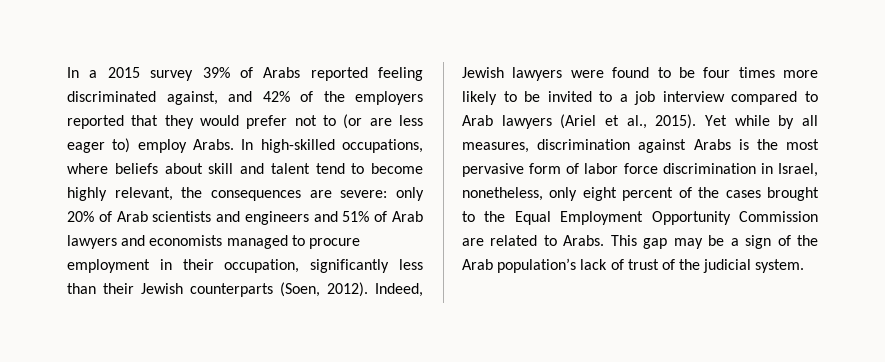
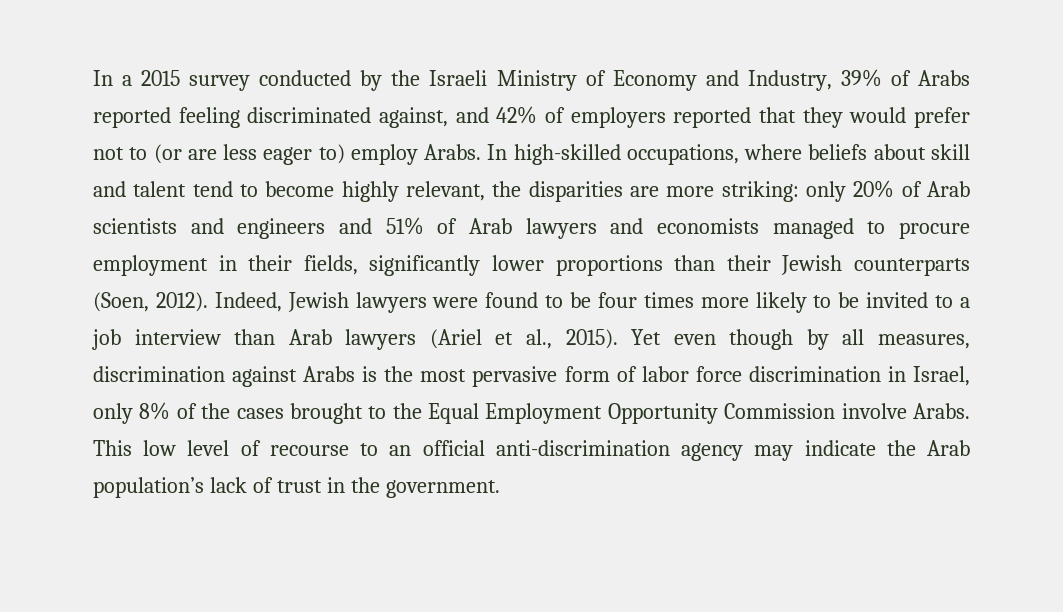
- In a 2015 survey 39% of Arabs reported feeling discriminated against, and 42% of the employers reported that they would prefer not to (or are less eager to) employ Arabs.
+ In a 2015 survey conducted by the Israeli Ministry of Economy and Industry, 39% of Arabs reported feeling discriminated against, and 42% of employers reported that they would prefer not to (or are less eager to) employ Arabs.
- In high-skilled occupations, where beliefs about skill and talent tend to become highly relevant, the consequences are severe: only 20% of Arab scientists and engineers and 51% of Arab lawyers and economists managed to procure employment in their occupation, significantly less than their Jewish counterparts (Soen, 2012).
+ In high-skilled occupations, where beliefs about skill and talent tend to become highly relevant, the disparities are more striking: only 20% of Arab scientists and engineers and 51% of Arab lawyers and economists managed to procure employment in their fields, significantly lower proportions than their Jewish counterparts (Soen, 2012).
- Indeed, Jewish lawyers were found to be four times more likely to be invited to a job interview compared to Arab lawyers (Ariel et al., 2015).
+ Indeed, Jewish lawyers were found to be four times more likely to be invited to a job interview than Arab lawyers (Ariel et al., 2015).
- Yet while by all measures, discrimination against Arabs is the most pervasive form of labor force discrimination in Israel, nonetheless, only eight percent of the cases brought to the Equal Employment Opportunity Commission are related to Arabs. This gap may be a sign of the Arab population’s lack of trust of the judicial system.
+ Yet even though by all measures, discrimination against Arabs is the most pervasive form of labor force discrimination in Israel, only 8% of the cases brought to the Equal Employment Opportunity Commission involve Arabs. This low level of recourse to an official anti-discrimination agency may indicate the Arab population’s lack of trust in the government.

